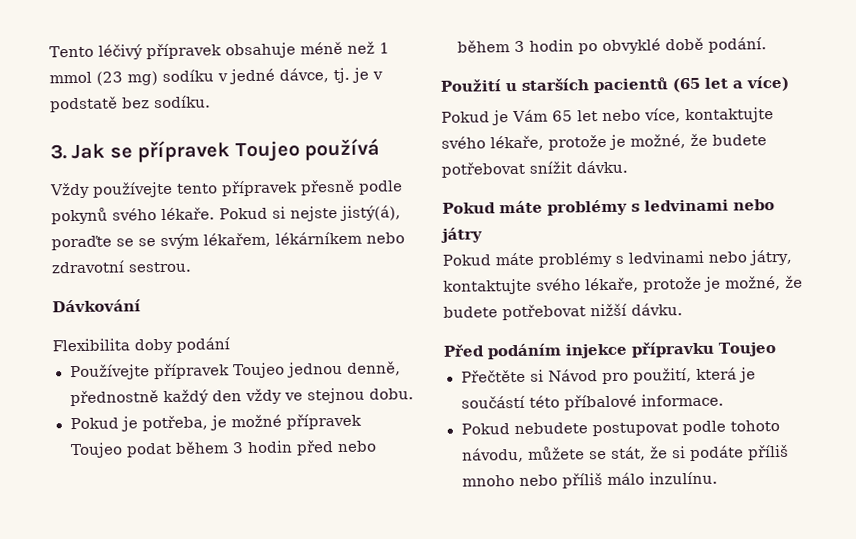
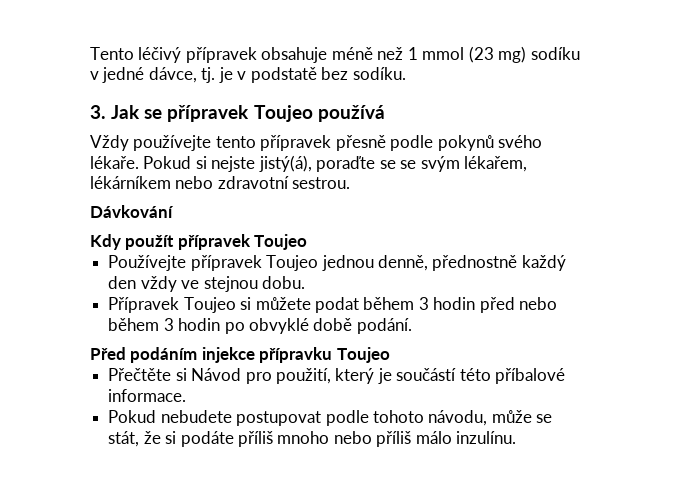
- Flexibilita doby podání
+ Kdy použít přípravek Toujeo
- Pokud je potřeba, je možné přípravek Toujeo podat během 3 hodin před nebo během 3 hodin po obvyklé době podání.
+ Přípravek Toujeo si můžete podat během 3 hodin před nebo během 3 hodin po obvyklé době podání.
- Použití u starších pacientů (65 let a více)
- Pokud je Vám 65 let nebo více, kontaktujte svého lékaře, protože je možné, že budete potřebovat snížit dávku.
- Pokud máte problémy s ledvinami nebo játry
- Pokud máte problémy s ledvinami nebo játry, kontaktujte svého lékaře, protože je možné, že budete potřebovat nižší dávku.
- Přečtěte si Návod pro použití, která je součástí této příbalové informace.
+ Přečtěte si Návod pro použití, který je součástí této příbalové informace.
- Pokud nebudete postupovat podle tohoto návodu, můžete se stát, že si podáte příliš mnoho nebo příliš málo inzulínu.
+ Pokud nebudete postupovat podle tohoto návodu, může se stát, že si podáte příliš mnoho nebo příliš málo inzulínu.

